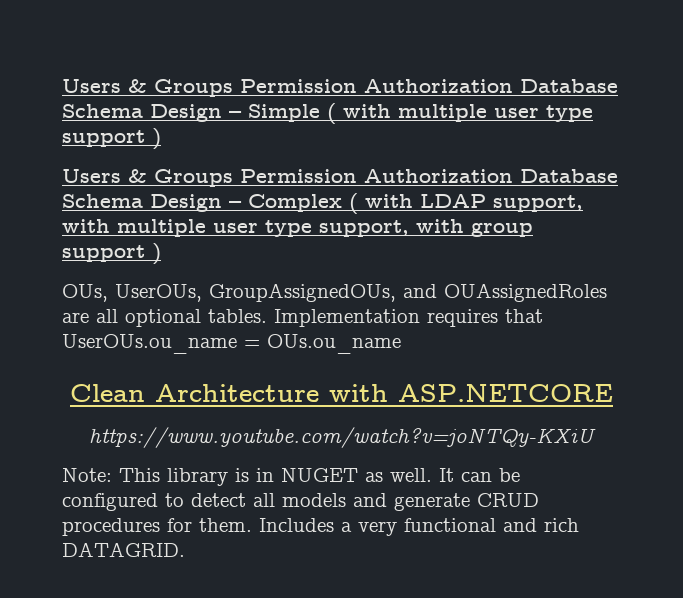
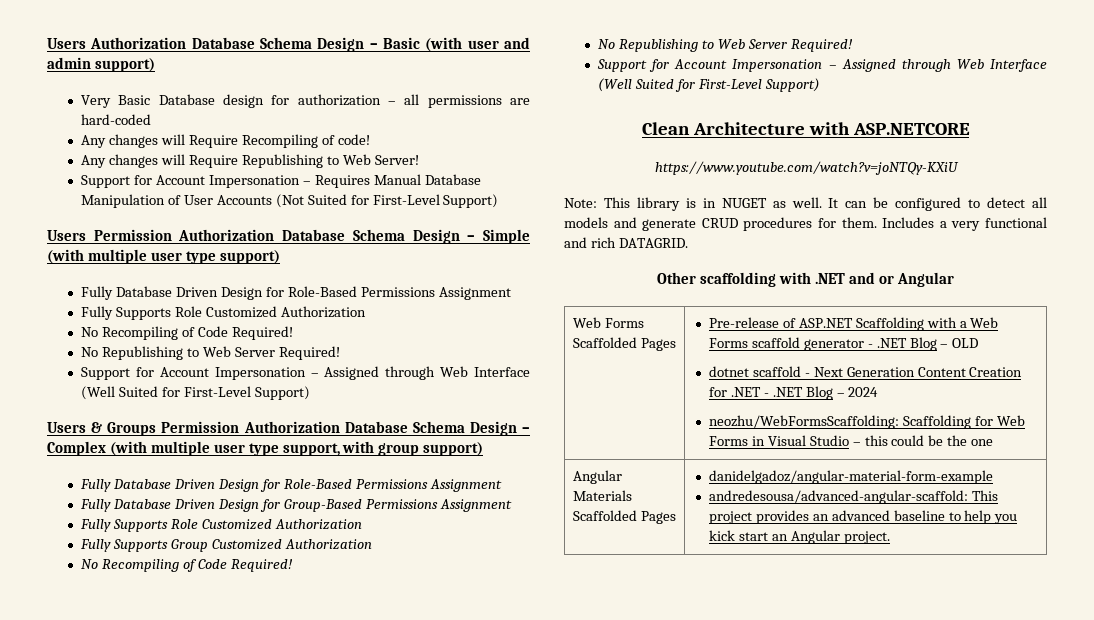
- Users & Groups Permission Authorization Database Schema Design – Simple ( with multiple user type support )
+ Users Authorization Database Schema Design – Basic (with user and admin support)
+ Very Basic Database design for authorization – all permissions are hard-coded
+ Any changes will Require Recompiling of code!
+ Any changes will Require Republishing to Web Server!
+ Support for Account Impersonation – Requires Manual Database Manipulation of User Accounts (Not Suited for First-Level Support)
+ Users Permission Authorization Database Schema Design – Simple (with multiple user type support)
+ Fully Database Driven Design for Role-Based Permissions Assignment
+ Fully Supports Role Customized Authorization
+ No Recompiling of Code Required!
+ No Republishing to Web Server Required!
+ Support for Account Impersonation – Assigned through Web Interface (Well Suited for First-Level Support)
- Users & Groups Permission Authorization Database Schema Design – Complex ( with LDAP support, with multiple user type support, with group support )
- OUs, UserOUs, GroupAssignedOUs, and OUAssignedRoles are all optional tables. Implementation requires that UserOUs.ou_name = OUs.ou_name
+ Users & Groups Permission Authorization Database Schema Design – Complex (with multiple user type support, with group support)
+ Fully Database Driven Design for Role-Based Permissions Assignment
+ Fully Database Driven Design for Group-Based Permissions Assignment
+ Fully Supports Role Customized Authorization
+ Fully Supports Group Customized Authorization
+ No Recompiling of Code Required!
+ No Republishing to Web Server Required!
+ Support for Account Impersonation – Assigned through Web Interface (Well Suited for First-Level Support)
+ Other scaffolding with .NET and or Angular
+ Web Forms Scaffolded Pages | Pre-release of ASP.NET Scaffolding with a Web Forms scaffold generator - .NET Blog – OLD
+ dotnet scaffold - Next Generation Content Creation for .NET - .NET Blog – 2024
+ neozhu/WebFormsScaffolding: Scaffolding for Web Forms in Visual Studio – this could be the one
+ Angular Materials Scaffolded Pages | danidelgadoz/angular-material-form-example
+ andredesousa/advanced-angular-scaffold: This project provides an advanced baseline to help you kick start an Angular project.

